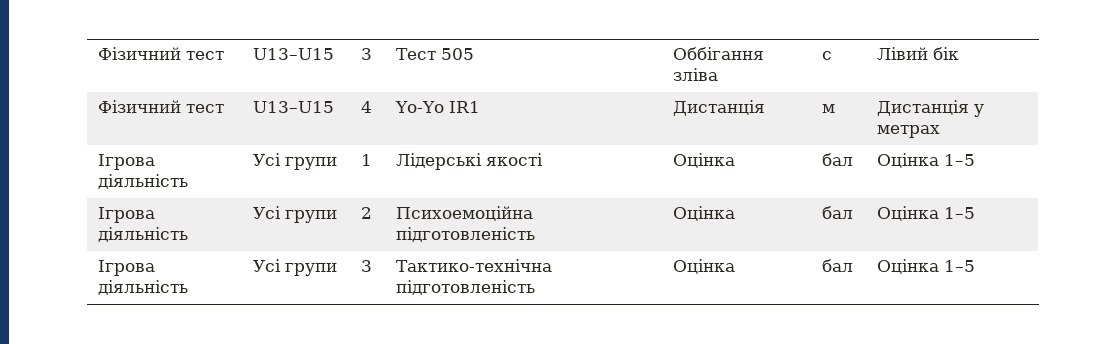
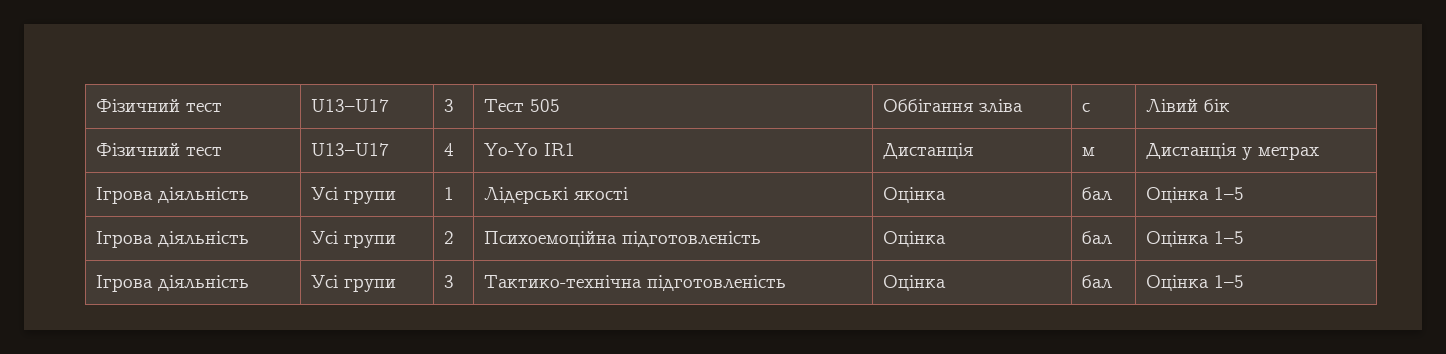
- Фізичний тест | U13–U15 | 3 | Тест 505 | Оббігання зліва | с | Лівий бік
+ Фізичний тест | U13–U17 | 3 | Тест 505 | Оббігання зліва | с | Лівий бік
- Фізичний тест | U13–U15 | 4 | Yo-Yo IR1 | Дистанція | м | Дистанція у метрах
+ Фізичний тест | U13–U17 | 4 | Yo-Yo IR1 | Дистанція | м | Дистанція у метрах

